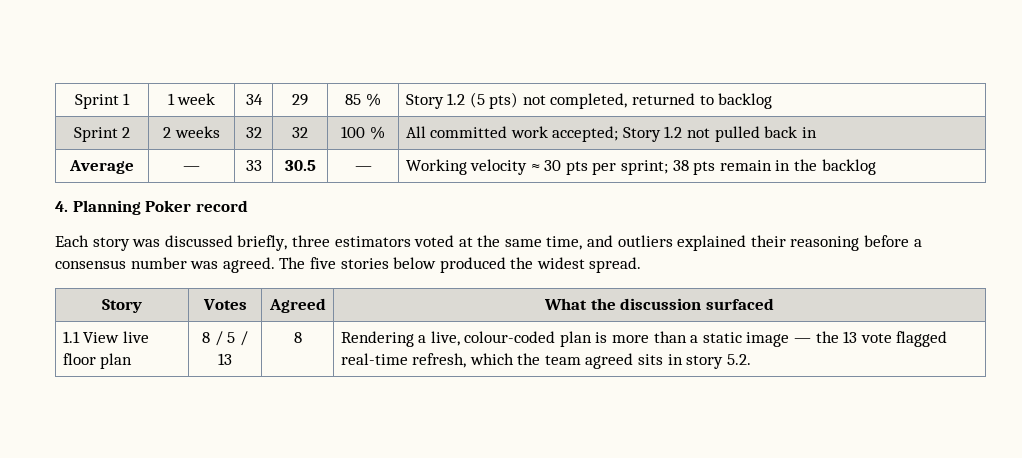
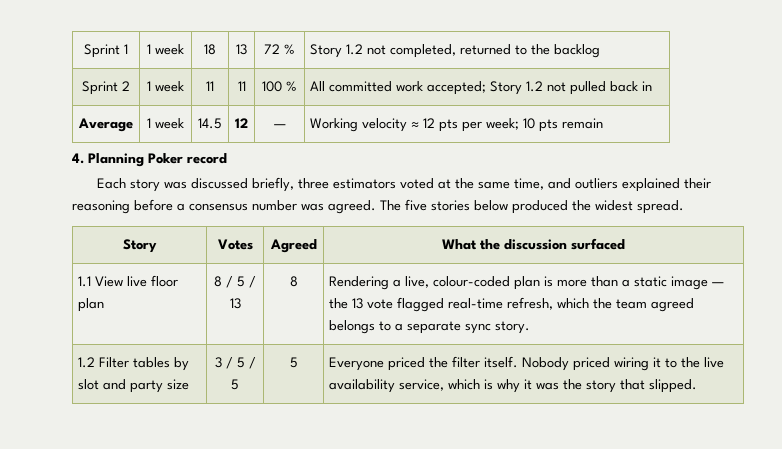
- Sprint 1 | 1 week | 34 | 29 | 85 % | Story 1.2 (5 pts) not completed, returned to backlog
+ Sprint 1 | 1 week | 18 | 13 | 72 % | Story 1.2 not completed, returned to the backlog
- Sprint 2 | 2 weeks | 32 | 32 | 100 % | All committed work accepted; Story 1.2 not pulled back in
+ Sprint 2 | 1 week | 11 | 11 | 100 % | All committed work accepted; Story 1.2 not pulled back in
- Average | — | 33 | 30.5 | — | Working velocity ≈ 30 pts per sprint; 38 pts remain in the backlog
+ Average | 1 week | 14.5 | 12 | — | Working velocity ≈ 12 pts per week; 10 pts remain
- 1.1 View live floor plan | 8 / 5 / 13 | 8 | Rendering a live, colour-coded plan is more than a static image — the 13 vote flagged real-time refresh, which the team agreed sits in story 5.2.
+ 1.1 View live floor plan | 8 / 5 / 13 | 8 | Rendering a live, colour-coded plan is more than a static image — the 13 vote flagged real-time refresh, which the team agreed belongs to a separate sync story.
+ 1.2 Filter tables by slot and party size | 3 / 5 / 5 | 5 | Everyone priced the filter itself. Nobody priced wiring it to the live availability service, which is why it was the story that slipped.

